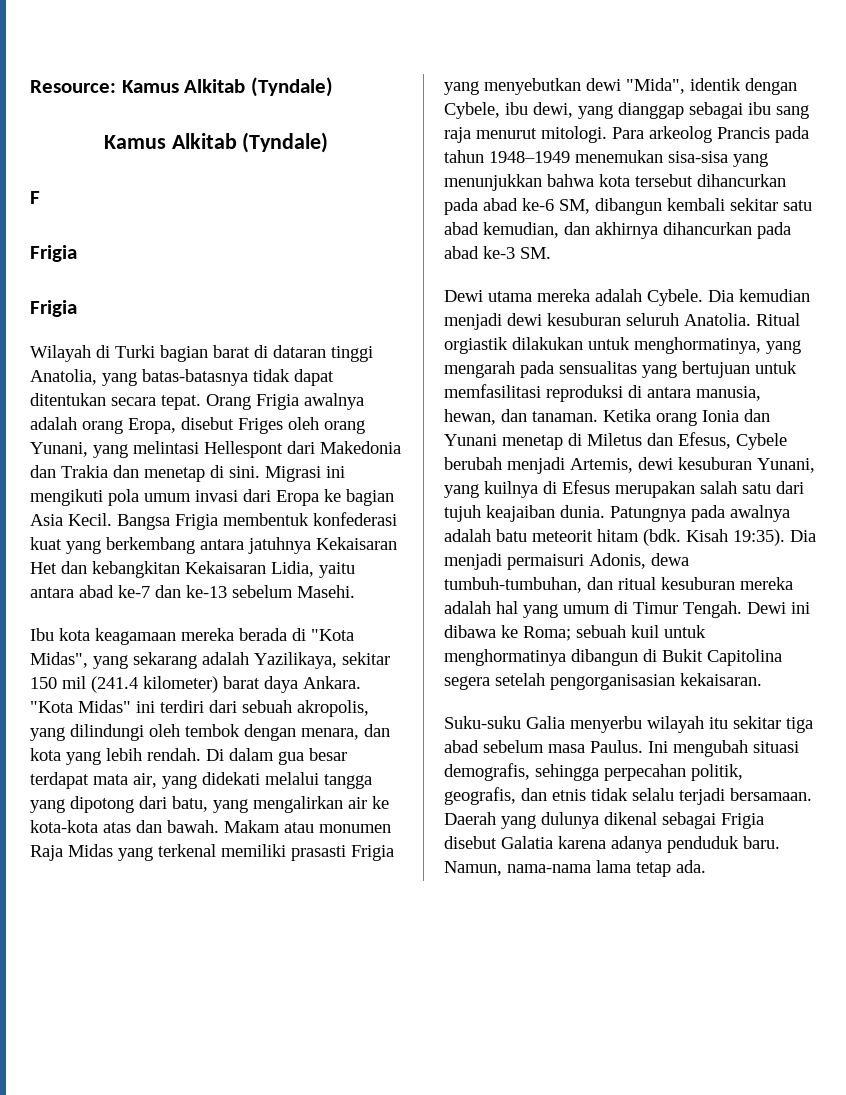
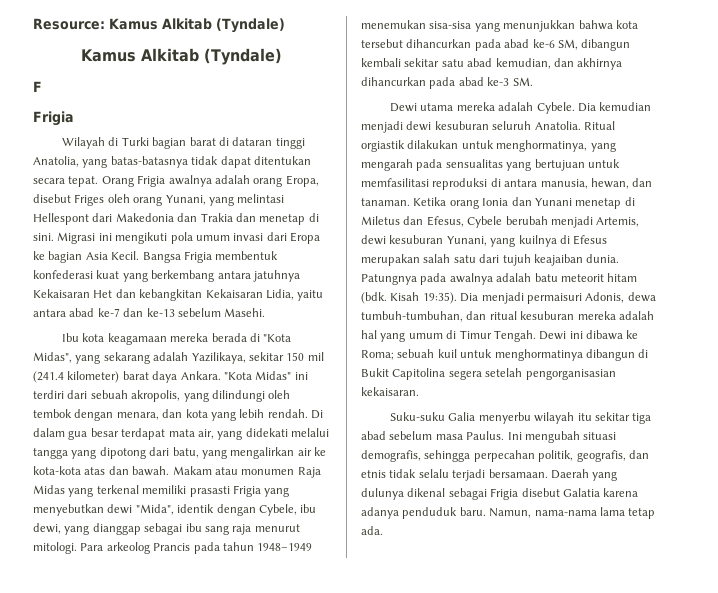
  F
- Frigia

